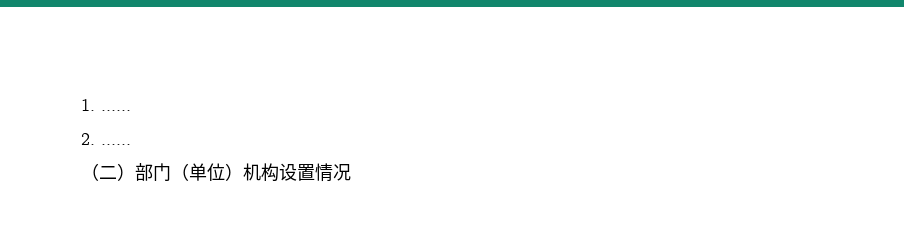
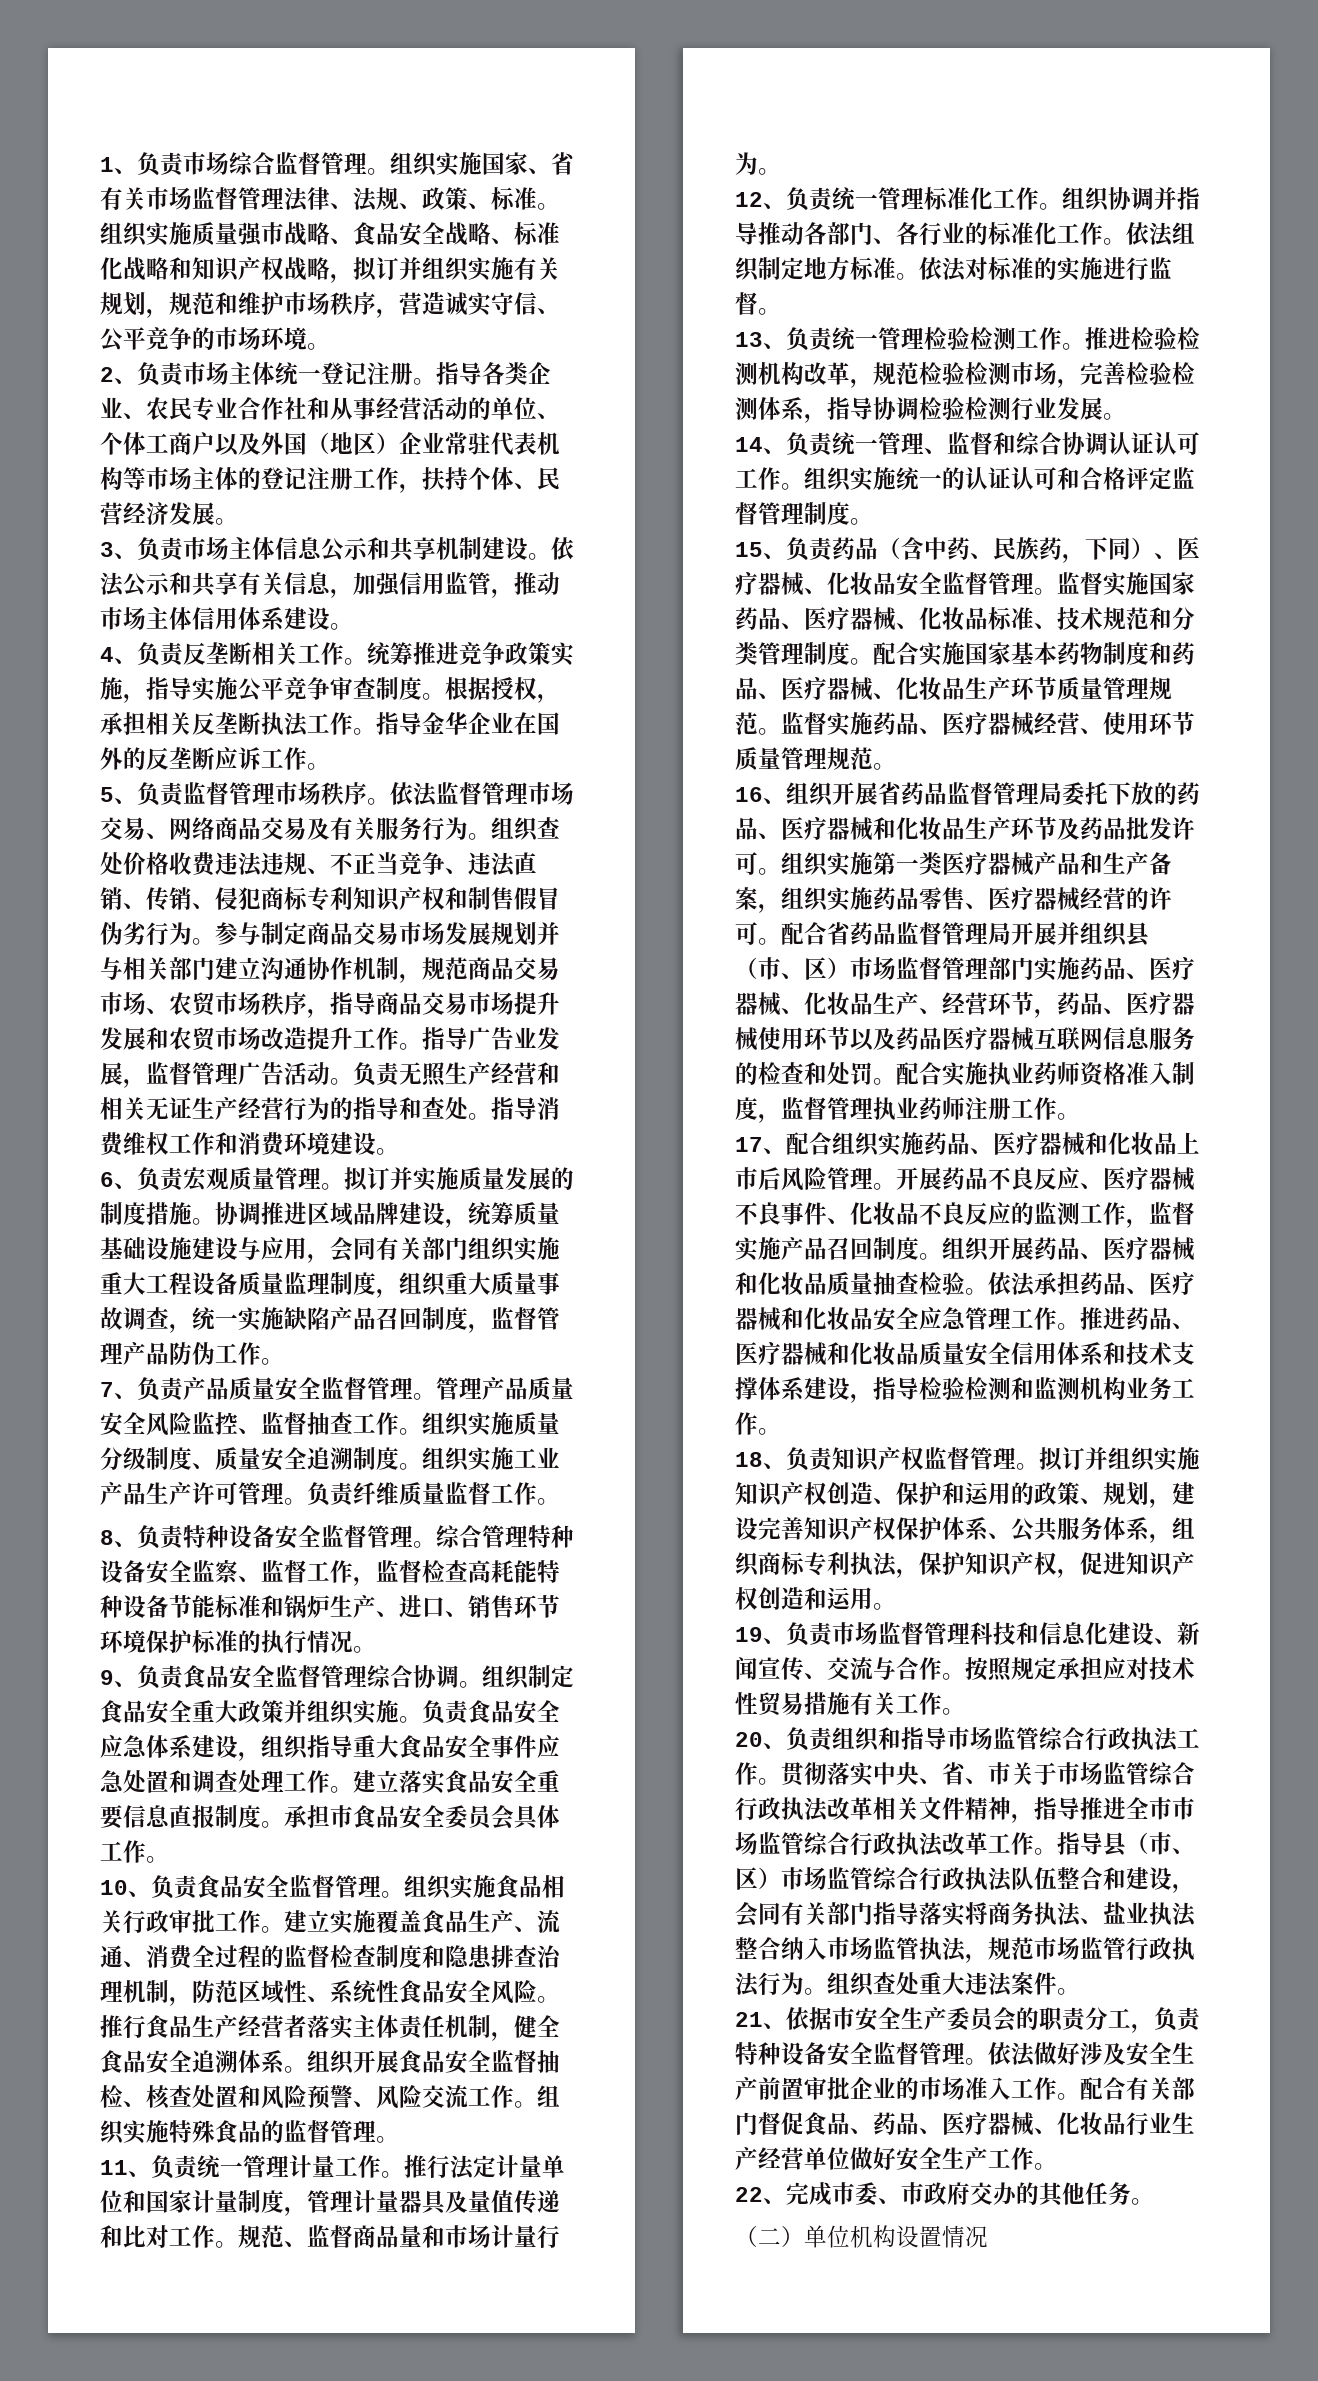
- 1. ……
- 2. ……
+ 1、负责市场综合监督管理。组织实施国家、省有关市场监督管理法律、法规、政策、标准。组织实施质量强市战略、食品安全战略、标准化战略和知识产权战略，拟订并组织实施有关规划，规范和维护市场秩序，营造诚实守信、公平竞争的市场环境。
+ 2、负责市场主体统一登记注册。指导各类企业、农民专业合作社和从事经营活动的单位、个体工商户以及外国（地区）企业常驻代表机构等市场主体的登记注册工作，扶持个体、民营经济发展。
+ 3、负责市场主体信息公示和共享机制建设。依法公示和共享有关信息，加强信用监管，推动市场主体信用体系建设。
+ 4、负责反垄断相关工作。统筹推进竞争政策实施，指导实施公平竞争审查制度。根据授权，承担相关反垄断执法工作。指导金华企业在国外的反垄断应诉工作。
+ 5、负责监督管理市场秩序。依法监督管理市场交易、网络商品交易及有关服务行为。组织查处价格收费违法违规、不正当竞争、违法直销、传销、侵犯商标专利知识产权和制售假冒伪劣行为。参与制定商品交易市场发展规划并与相关部门建立沟通协作机制，规范商品交易市场、农贸市场秩序，指导商品交易市场提升发展和农贸市场改造提升工作。指导广告业发展，监督管理广告活动。负责无照生产经营和相关无证生产经营行为的指导和查处。指导消费维权工作和消费环境建设。
+ 6、负责宏观质量管理。拟订并实施质量发展的制度措施。协调推进区域品牌建设，统筹质量基础设施建设与应用，会同有关部门组织实施重大工程设备质量监理制度，组织重大质量事故调查，统一实施缺陷产品召回制度，监督管理产品防伪工作。
+ 7、负责产品质量安全监督管理。管理产品质量安全风险监控、监督抽查工作。组织实施质量分级制度、质量安全追溯制度。组织实施工业产品生产许可管理。负责纤维质量监督工作。
+ 8、负责特种设备安全监督管理。综合管理特种设备安全监察、监督工作，监督检查高耗能特种设备节能标准和锅炉生产、进口、销售环节环境保护标准的执行情况。
+ 9、负责食品安全监督管理综合协调。组织制定食品安全重大政策并组织实施。负责食品安全应急体系建设，组织指导重大食品安全事件应急处置和调查处理工作。建立落实食品安全重要信息直报制度。承担市食品安全委员会具体工作。
+ 10、负责食品安全监督管理。组织实施食品相关行政审批工作。建立实施覆盖食品生产、流通、消费全过程的监督检查制度和隐患排查治理机制，防范区域性、系统性食品安全风险。推行食品生产经营者落实主体责任机制，健全食品安全追溯体系。组织开展食品安全监督抽检、核查处置和风险预警、风险交流工作。组织实施特殊食品的监督管理。
+ 11、负责统一管理计量工作。推行法定计量单位和国家计量制度，管理计量器具及量值传递和比对工作。规范、监督商品量和市场计量行为。
+ 12、负责统一管理标准化工作。组织协调并指导推动各部门、各行业的标准化工作。依法组织制定地方标准。依法对标准的实施进行监督。
+ 13、负责统一管理检验检测工作。推进检验检测机构改革，规范检验检测市场，完善检验检测体系，指导协调检验检测行业发展。
+ 14、负责统一管理、监督和综合协调认证认可工作。组织实施统一的认证认可和合格评定监督管理制度。
+ 15、负责药品（含中药、民族药，下同）、医疗器械、化妆品安全监督管理。监督实施国家药品、医疗器械、化妆品标准、技术规范和分类管理制度。配合实施国家基本药物制度和药品、医疗器械、化妆品生产环节质量管理规范。监督实施药品、医疗器械经营、使用环节质量管理规范。
+ 16、组织开展省药品监督管理局委托下放的药品、医疗器械和化妆品生产环节及药品批发许可。组织实施第一类医疗器械产品和生产备案，组织实施药品零售、医疗器械经营的许可。配合省药品监督管理局开展并组织县（市、区）市场监督管理部门实施药品、医疗器械、化妆品生产、经营环节，药品、医疗器械使用环节以及药品医疗器械互联网信息服务的检查和处罚。配合实施执业药师资格准入制度，监督管理执业药师注册工作。
+ 17、配合组织实施药品、医疗器械和化妆品上市后风险管理。开展药品不良反应、医疗器械不良事件、化妆品不良反应的监测工作，监督实施产品召回制度。组织开展药品、医疗器械和化妆品质量抽查检验。依法承担药品、医疗器械和化妆品安全应急管理工作。推进药品、医疗器械和化妆品质量安全信用体系和技术支撑体系建设，指导检验检测和监测机构业务工作。
+ 18、负责知识产权监督管理。拟订并组织实施知识产权创造、保护和运用的政策、规划，建设完善知识产权保护体系、公共服务体系，组织商标专利执法，保护知识产权，促进知识产权创造和运用。
+ 19、负责市场监督管理科技和信息化建设、新闻宣传、交流与合作。按照规定承担应对技术性贸易措施有关工作。
+ 20、负责组织和指导市场监管综合行政执法工作。贯彻落实中央、省、市关于市场监管综合行政执法改革相关文件精神，指导推进全市市场监管综合行政执法改革工作。指导县（市、区）市场监管综合行政执法队伍整合和建设，会同有关部门指导落实将商务执法、盐业执法整合纳入市场监管执法，规范市场监管行政执法行为。组织查处重大违法案件。
+ 21、依据市安全生产委员会的职责分工，负责特种设备安全监督管理。依法做好涉及安全生产前置审批企业的市场准入工作。配合有关部门督促食品、药品、医疗器械、化妆品行业生产经营单位做好安全生产工作。
+ 22、完成市委、市政府交办的其他任务。
- （二）部门（单位）机构设置情况
+ （二）单位机构设置情况

